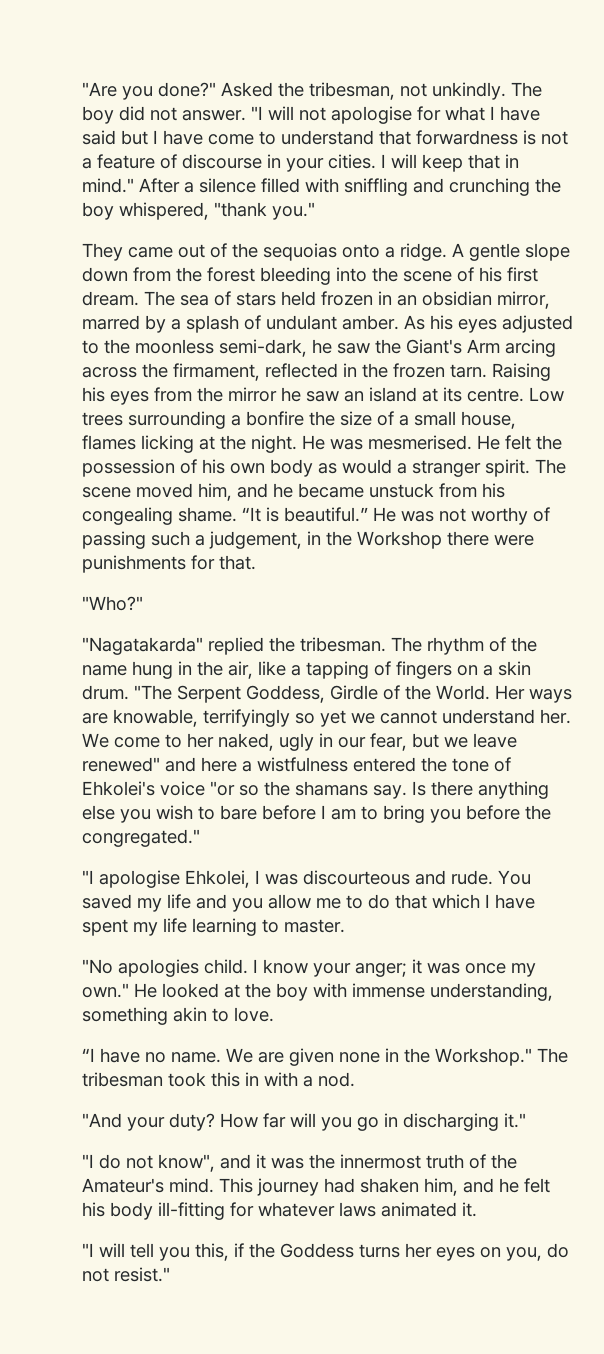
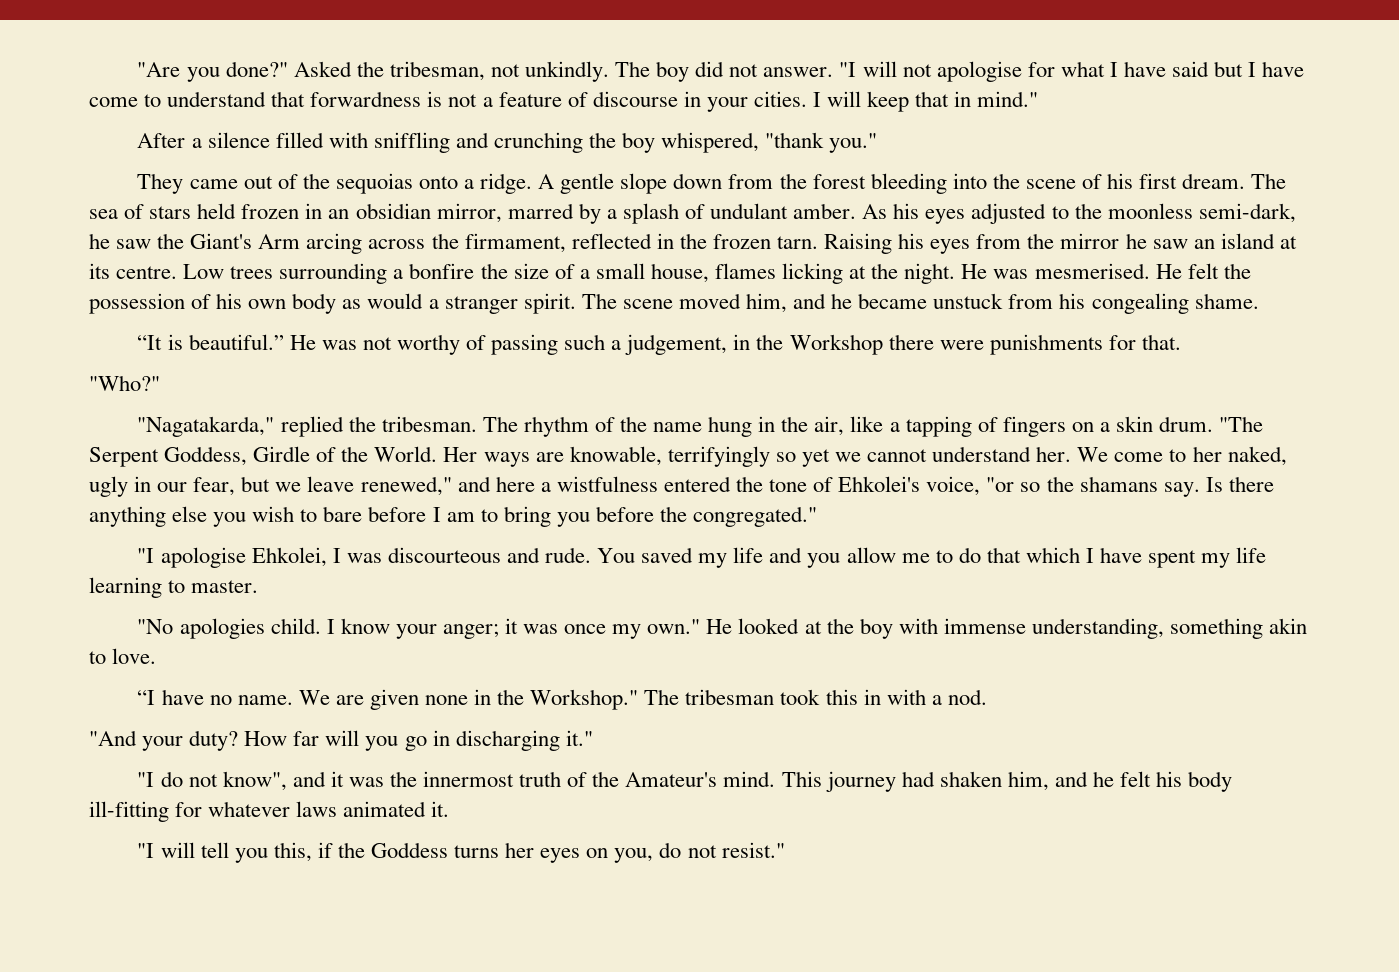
- I will keep that in mind." After a silence filled with sniffling and crunching the boy whispered, "thank you."
+ I will keep that in mind."
+ After a silence filled with sniffling and crunching the boy whispered, "thank you."
- The scene moved him, and he became unstuck from his congealing shame. “It is beautiful.”
+ The scene moved him, and he became unstuck from his congealing shame.
+ “It is beautiful.”
- "Nagatakarda" replied the tribesman.
+ "Nagatakarda," replied the tribesman.
- We come to her naked, ugly in our fear, but we leave renewed" and here a wistfulness entered the tone of Ehkolei's voice "or so the shamans say.
+ We come to her naked, ugly in our fear, but we leave renewed," and here a wistfulness entered the tone of Ehkolei's voice, "or so the shamans say.

